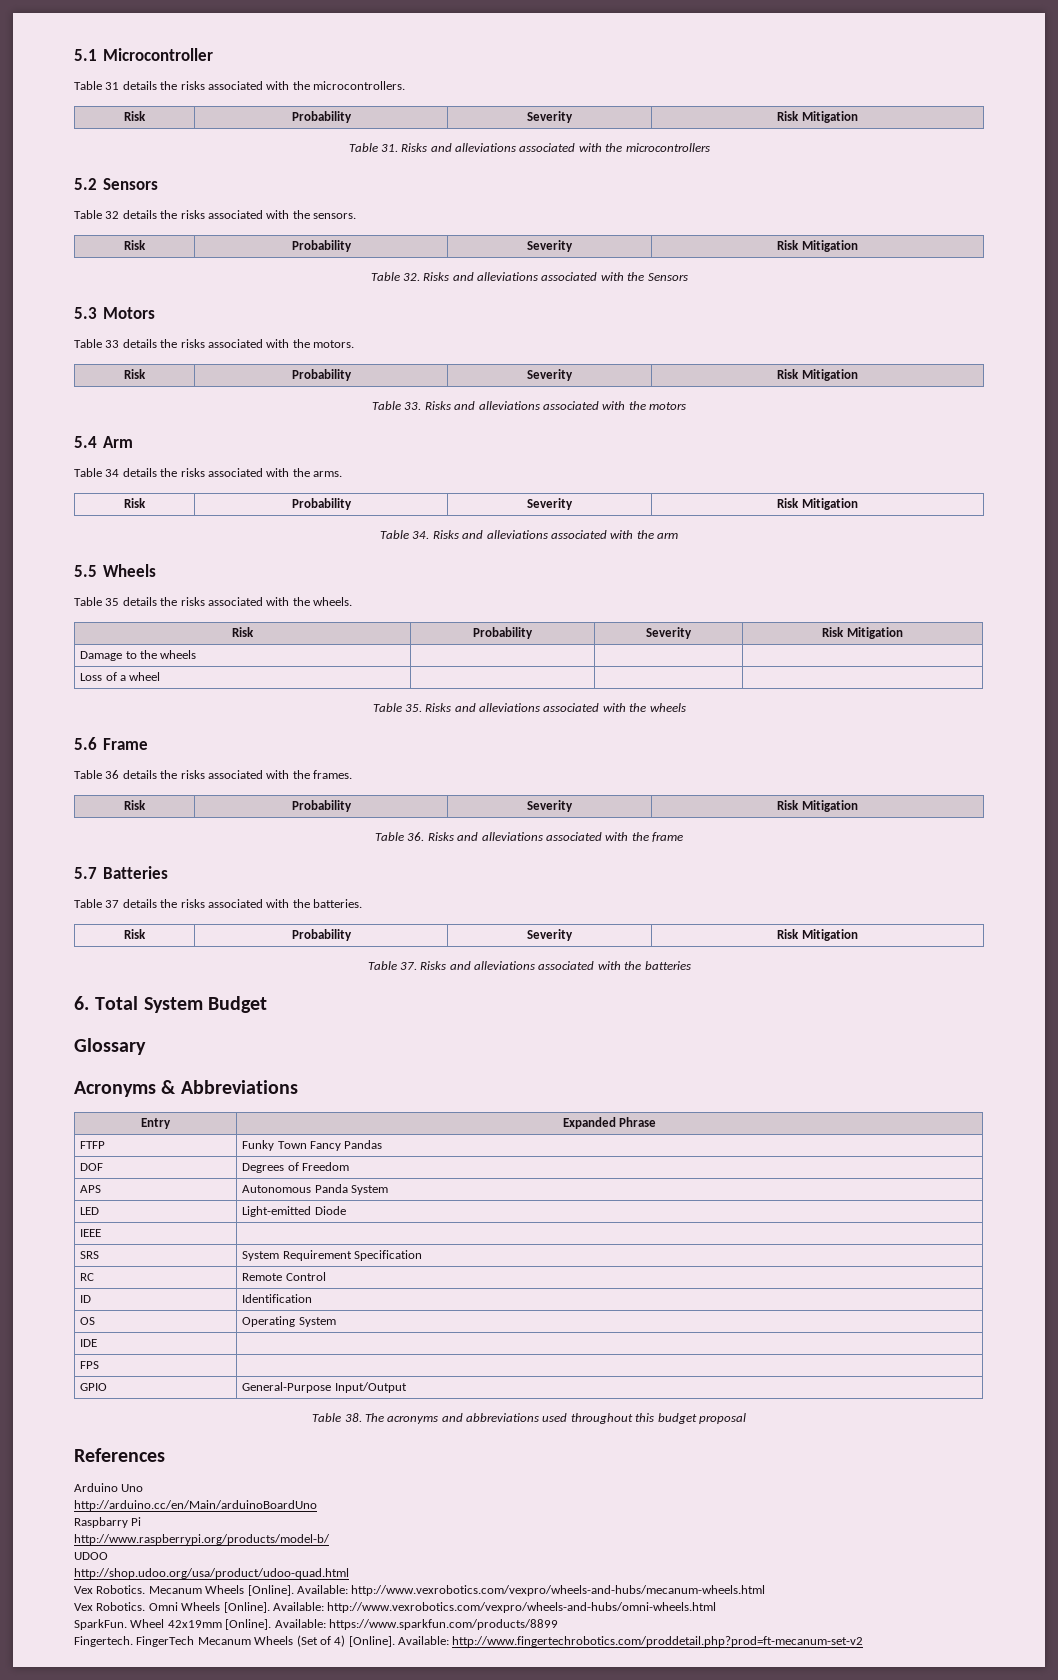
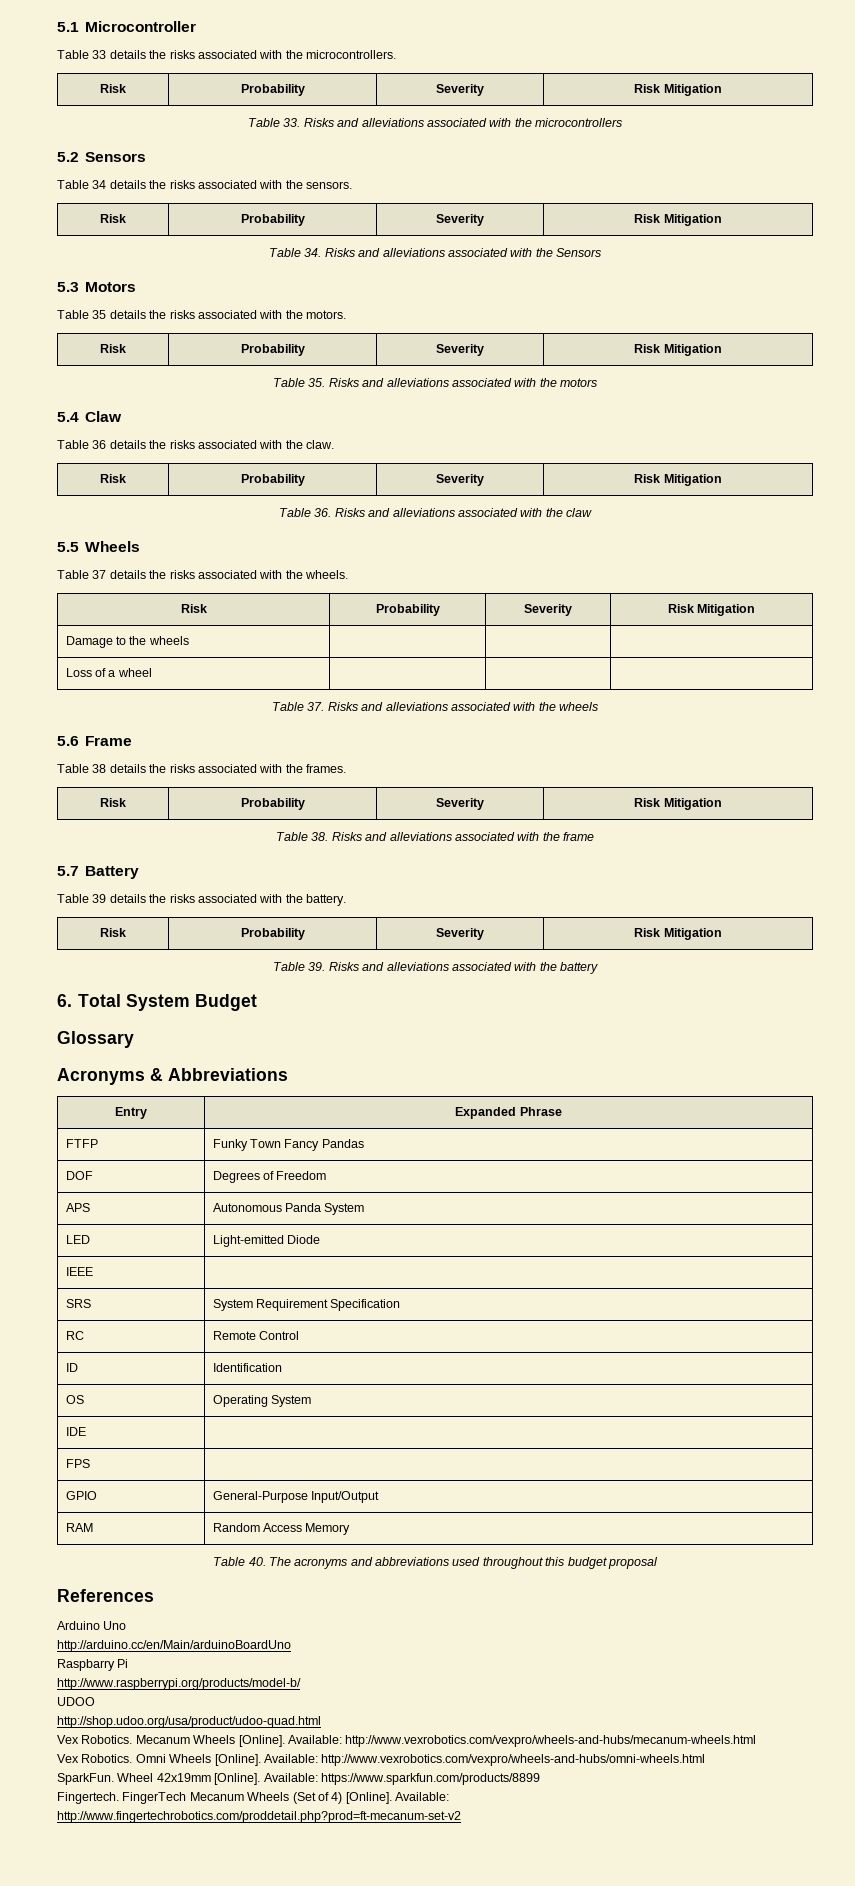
- Table 31 details the risks associated with the microcontrollers.
+ Table 33 details the risks associated with the microcontrollers.
- Table 31. Risks and alleviations associated with the microcontrollers
+ Table 33. Risks and alleviations associated with the microcontrollers
- Table 32 details the risks associated with the sensors.
+ Table 34 details the risks associated with the sensors.
- Table 32. Risks and alleviations associated with the Sensors
+ Table 34. Risks and alleviations associated with the Sensors
- Table 33 details the risks associated with the motors.
+ Table 35 details the risks associated with the motors.
- Table 33. Risks and alleviations associated with the motors
+ Table 35. Risks and alleviations associated with the motors
- 5.4 Arm
- Table 34 details the risks associated with the arms.
+ 5.4 Claw
+ Table 36 details the risks associated with the claw.
  Risk | Probability | Severity | Risk Mitigation
- Table 34. Risks and alleviations associated with the arm
+ Table 36. Risks and alleviations associated with the claw
- Table 35 details the risks associated with the wheels.
+ Table 37 details the risks associated with the wheels.
- Table 35. Risks and alleviations associated with the wheels
+ Table 37. Risks and alleviations associated with the wheels
- Table 36 details the risks associated with the frames.
+ Table 38 details the risks associated with the frames.
- Table 36. Risks and alleviations associated with the frame
+ Table 38. Risks and alleviations associated with the frame
- 5.7 Batteries
- Table 37 details the risks associated with the batteries.
+ 5.7 Battery
+ Table 39 details the risks associated with the battery.
  Risk | Probability | Severity | Risk Mitigation
- Table 37. Risks and alleviations associated with the batteries
+ Table 39. Risks and alleviations associated with the battery
- Table 38. The acronyms and abbreviations used throughout this budget proposal
+ RAM | Random Access Memory
+ Table 40. The acronyms and abbreviations used throughout this budget proposal

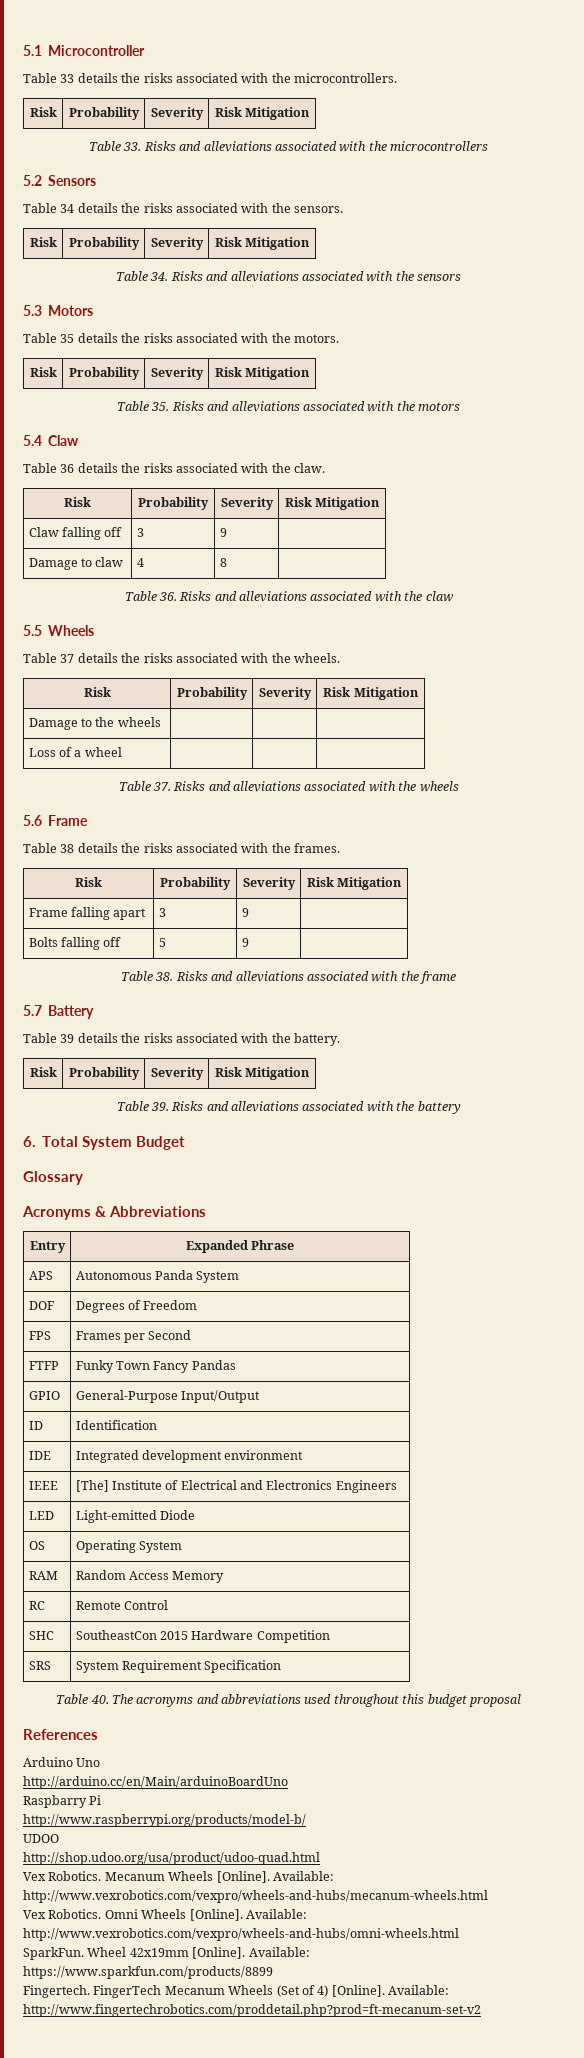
- Table 34. Risks and alleviations associated with the Sensors
+ Table 34. Risks and alleviations associated with the sensors
+ Claw falling off | 3 | 9 |
+ Damage to claw | 4 | 8 |
+ Frame falling apart | 3 | 9 |
+ Bolts falling off | 5 | 9 |
+ APS | Autonomous Panda System
+ DOF | Degrees of Freedom
+ FPS | Frames per Second
- DOF | Degrees of Freedom
- APS | Autonomous Panda System
+ GPIO | General-Purpose Input/Output
+ ID | Identification
+ IDE | Integrated development environment
+ IEEE | [The] Institute of Electrical and Electronics Engineers
  LED | Light-emitted Diode
- IEEE |
+ OS | Operating System
+ RAM | Random Access Memory
+ RC | Remote Control
+ SHC | SoutheastCon 2015 Hardware Competition
  SRS | System Requirement Specification
- RC | Remote Control
- ID | Identification
- OS | Operating System
- IDE |
- FPS |
- GPIO | General-Purpose Input/Output
- RAM | Random Access Memory

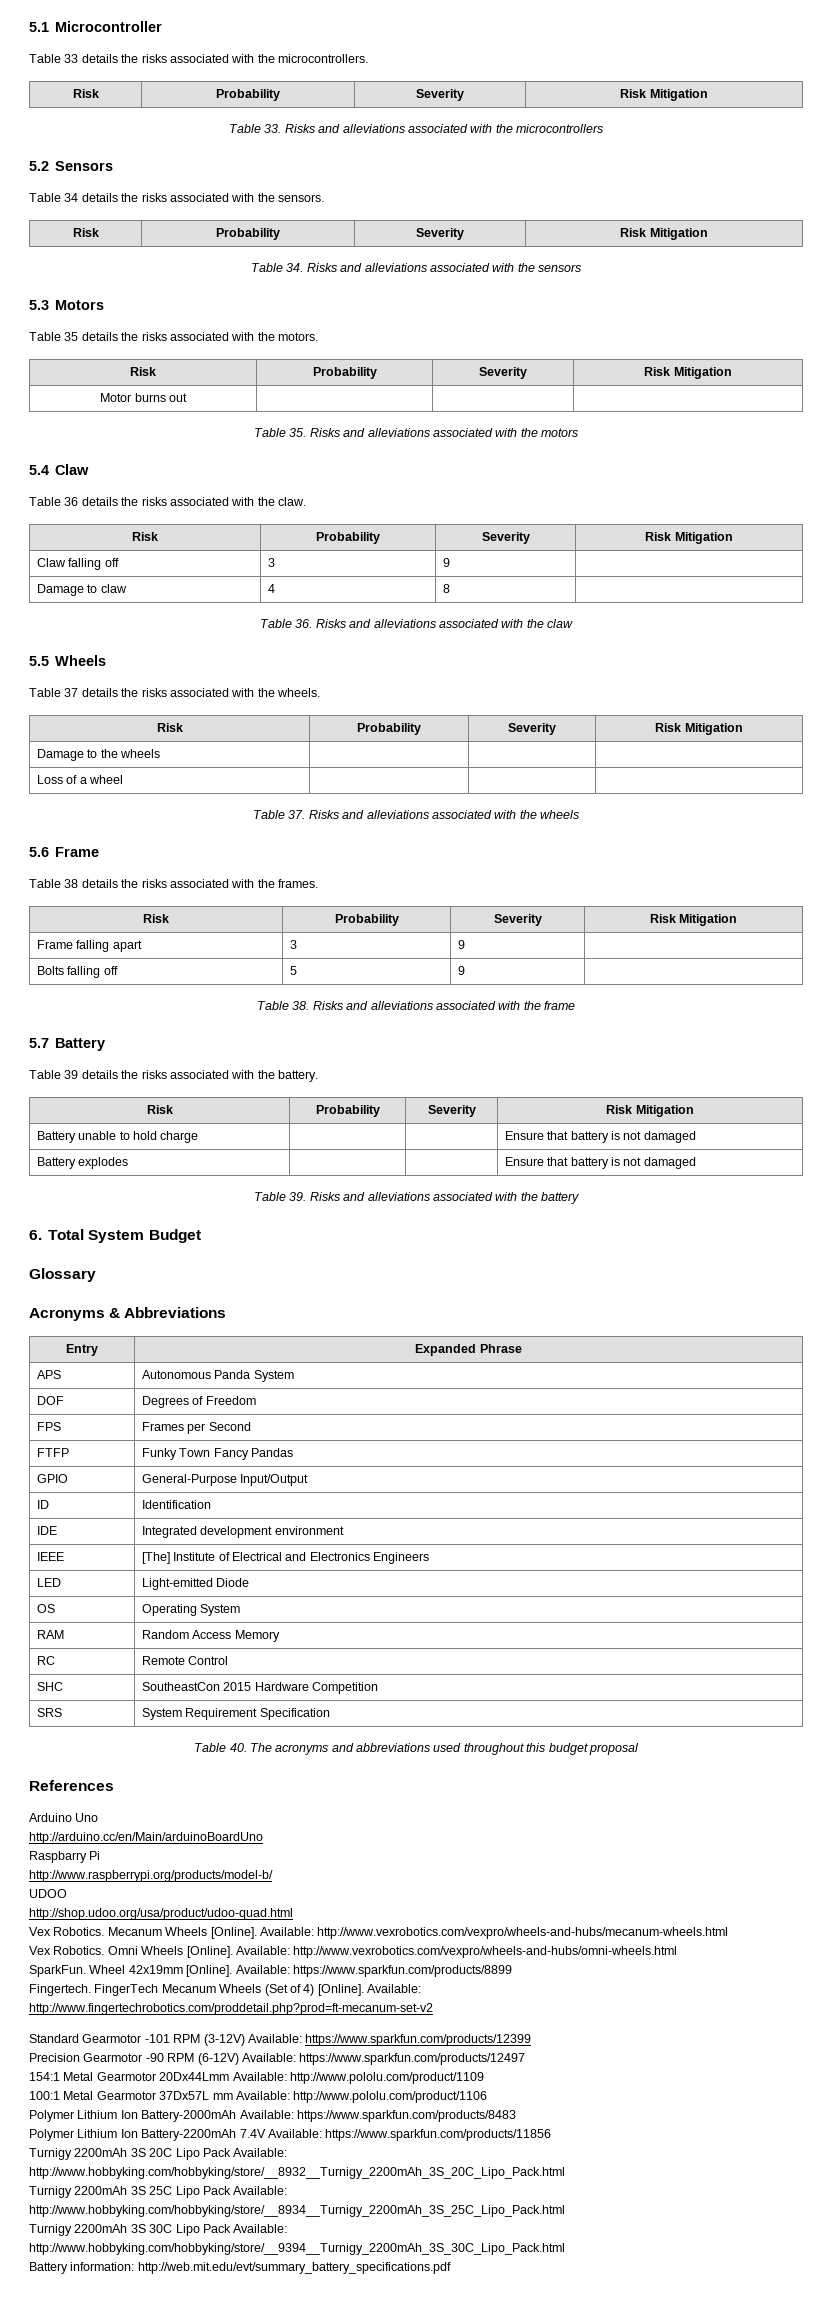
+ Motor burns out | | |
+ Battery unable to hold charge | | | Ensure that battery is not damaged
+ Battery explodes | | | Ensure that battery is not damaged
+ Standard Gearmotor -101 RPM (3-12V) Available: https://www.sparkfun.com/products/12399
+ Precision Gearmotor -90 RPM (6-12V) Available: https://www.sparkfun.com/products/12497
+ 154:1 Metal Gearmotor 20Dx44Lmm Available: http://www.pololu.com/product/1109
+ 100:1 Metal Gearmotor 37Dx57L mm Available: http://www.pololu.com/product/1106
+ Polymer Lithium Ion Battery-2000mAh Available: https://www.sparkfun.com/products/8483
+ Polymer Lithium Ion Battery-2200mAh 7.4V Available: https://www.sparkfun.com/products/11856
+ Turnigy 2200mAh 3S 20C Lipo Pack Available: http://www.hobbyking.com/hobbyking/store/__8932__Turnigy_2200mAh_3S_20C_Lipo_Pack.html
+ Turnigy 2200mAh 3S 25C Lipo Pack Available: http://www.hobbyking.com/hobbyking/store/__8934__Turnigy_2200mAh_3S_25C_Lipo_Pack.html
+ Turnigy 2200mAh 3S 30C Lipo Pack Available: http://www.hobbyking.com/hobbyking/store/__9394__Turnigy_2200mAh_3S_30C_Lipo_Pack.html
+ Battery information: http://web.mit.edu/evt/summary_battery_specifications.pdf

